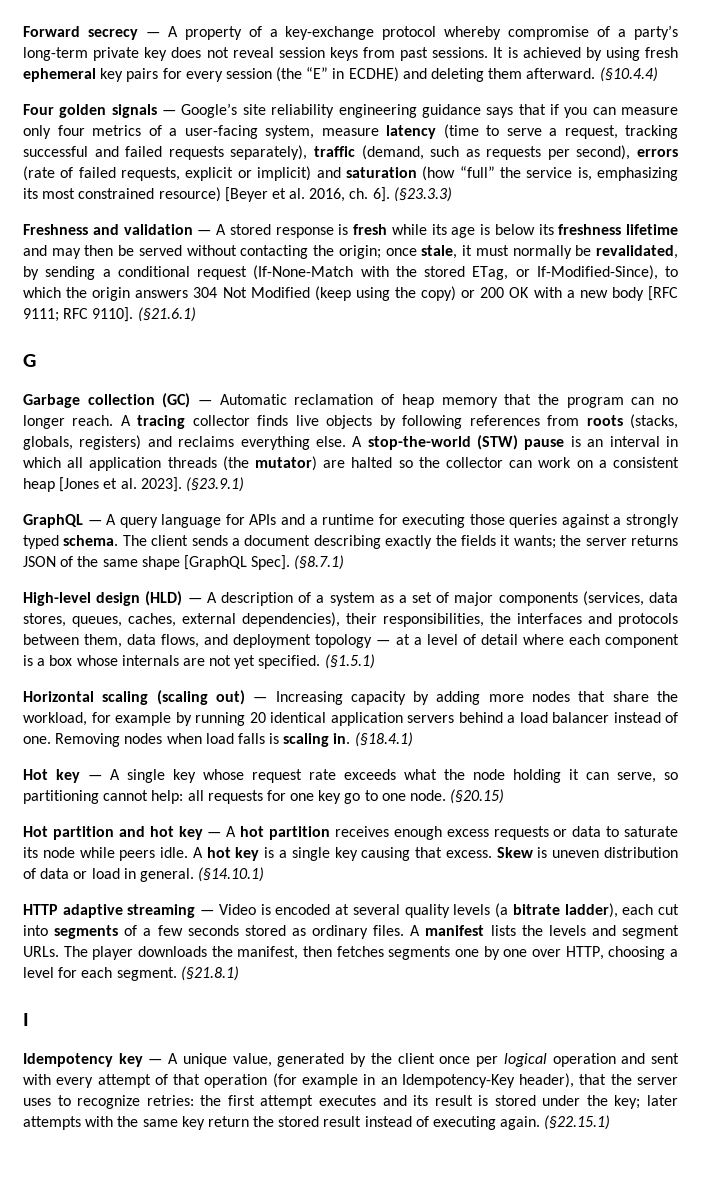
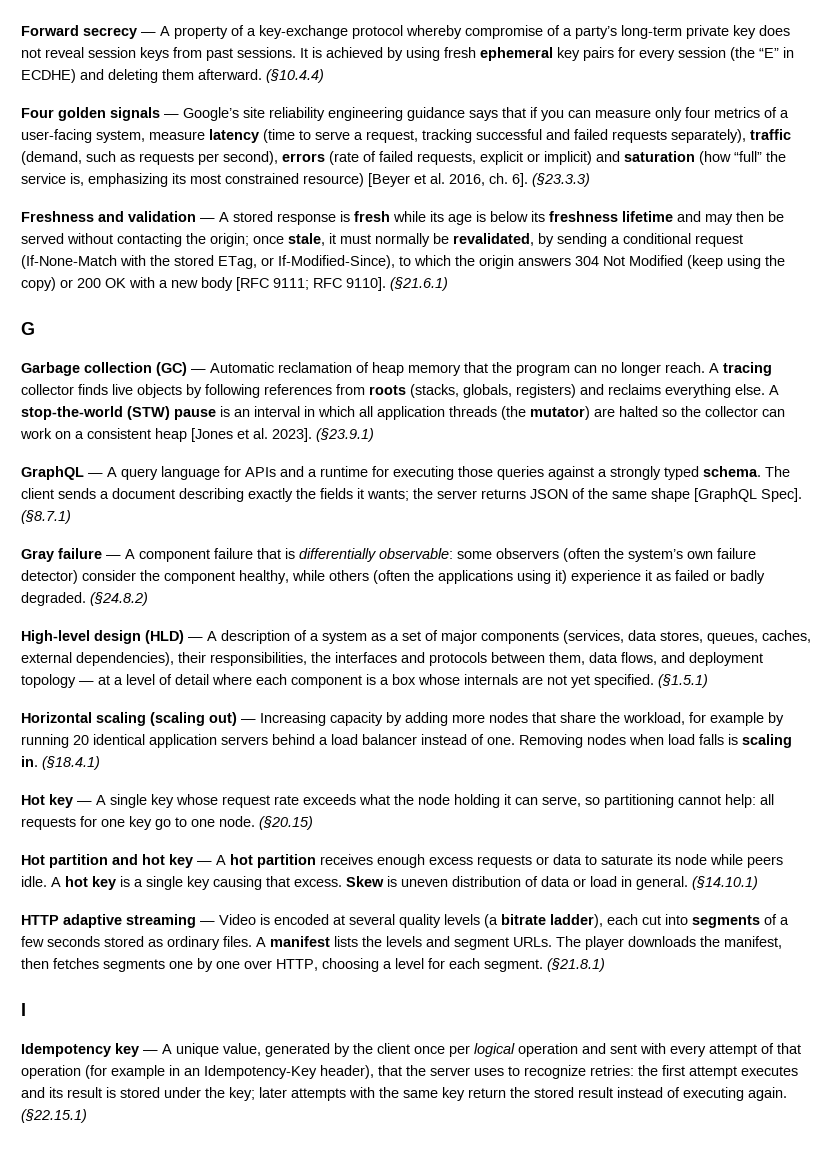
+ Gray failure — A component failure that is differentially observable: some observers (often the system’s own failure detector) consider the component healthy, while others (often the applications using it) experience it as failed or badly degraded. (§24.8.2)

